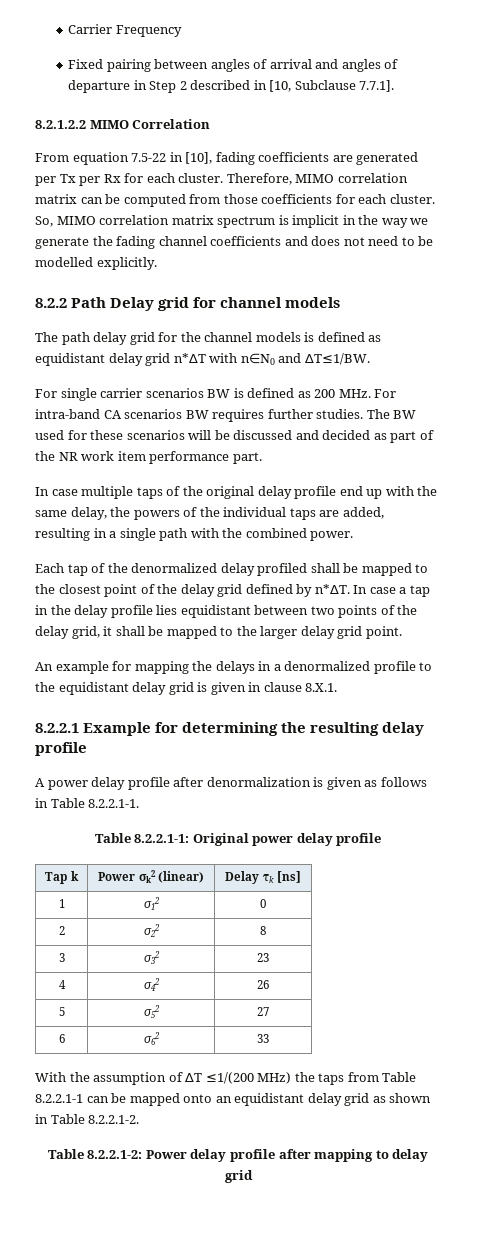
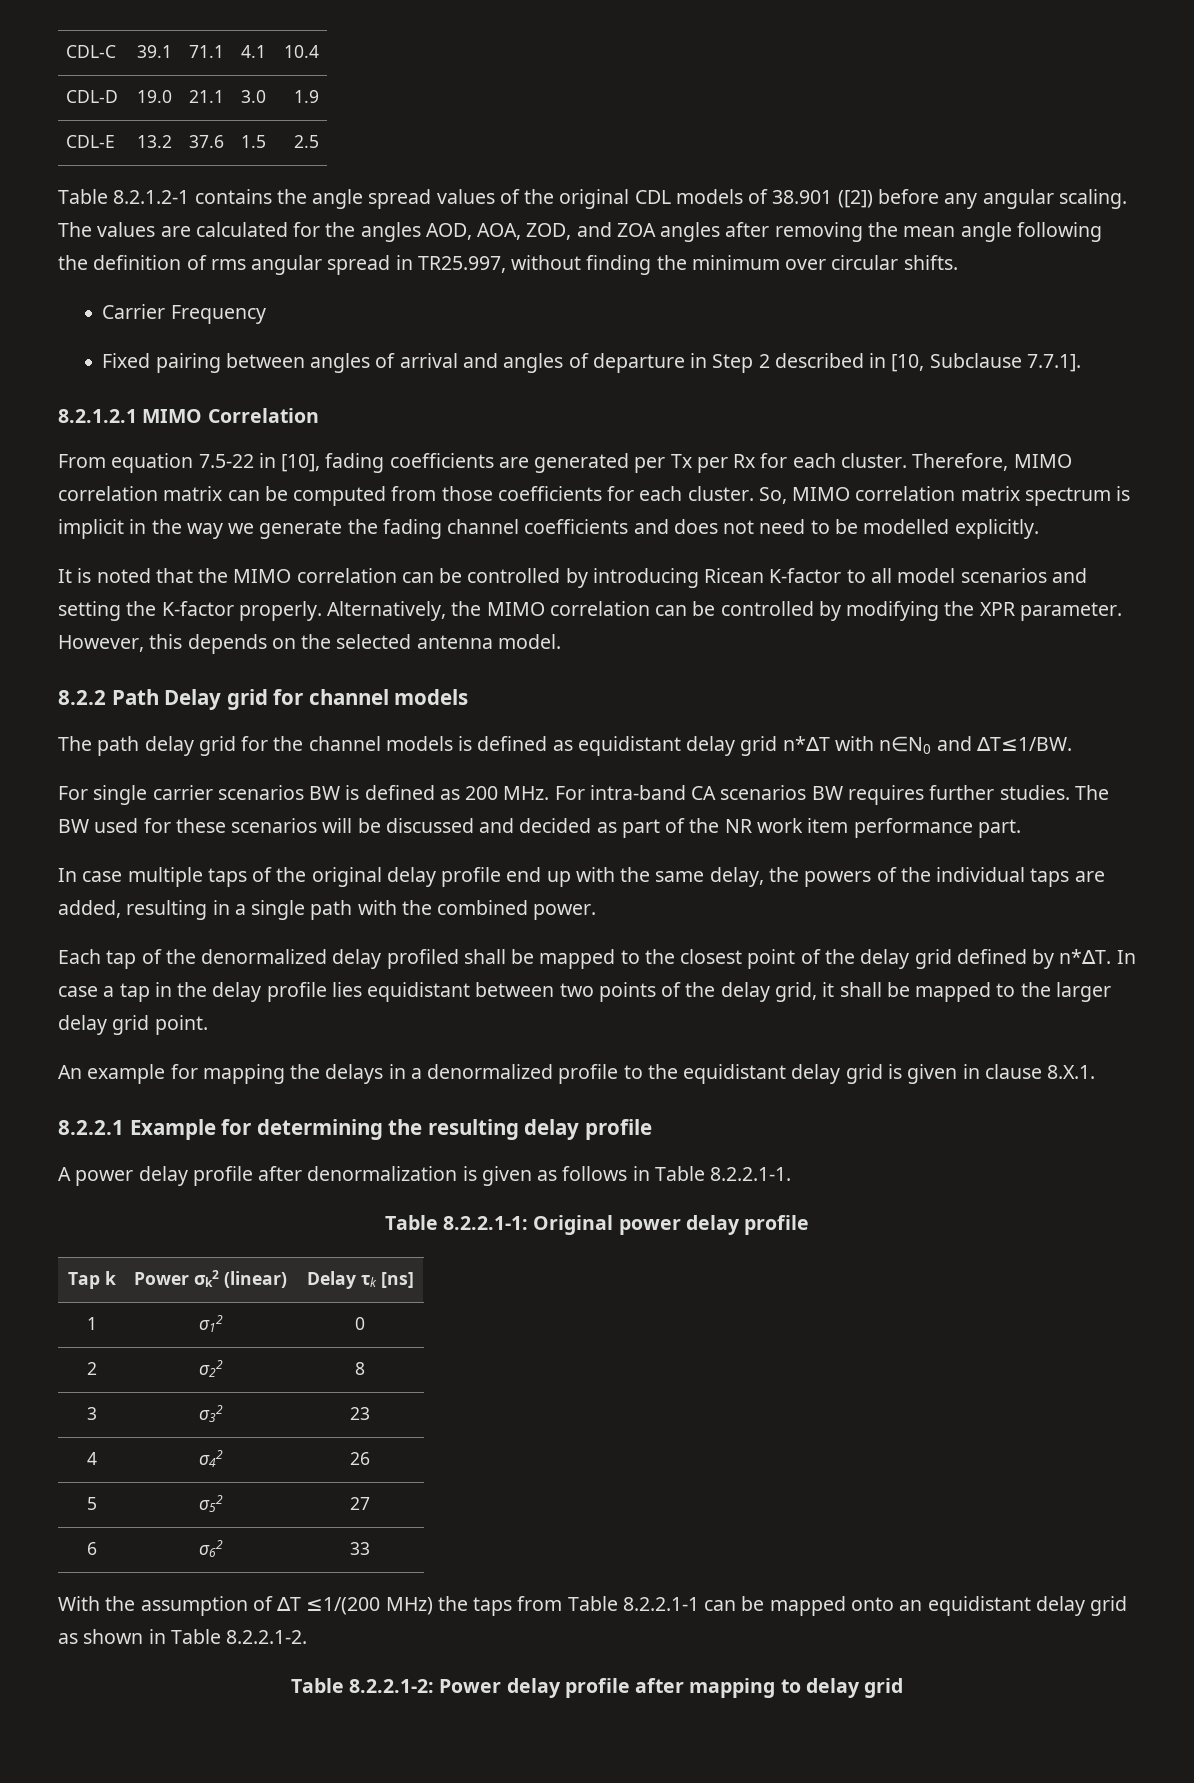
+ CDL-C | 39.1 | 71.1 | 4.1 | 10.4
+ CDL-D | 19.0 | 21.1 | 3.0 | 1.9
+ CDL-E | 13.2 | 37.6 | 1.5 | 2.5
+ Table 8.2.1.2-1 contains the angle spread values of the original CDL models of 38.901 ([2]) before any angular scaling. The values are calculated for the angles AOD, AOA, ZOD, and ZOA angles after removing the mean angle following the definition of rms angular spread in TR25.997, without finding the minimum over circular shifts.
- 8.2.1.2.2 MIMO Correlation
+ 8.2.1.2.1 MIMO Correlation
+ It is noted that the MIMO correlation can be controlled by introducing Ricean K-factor to all model scenarios and setting the K-factor properly. Alternatively, the MIMO correlation can be controlled by modifying the XPR parameter. However, this depends on the selected antenna model.

